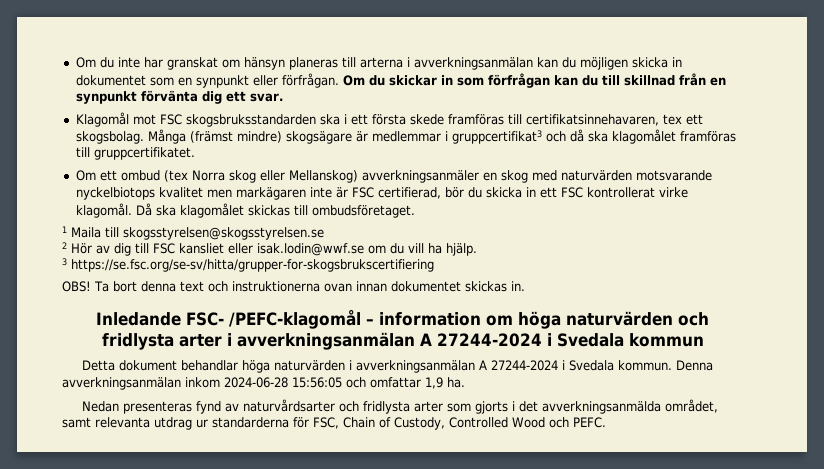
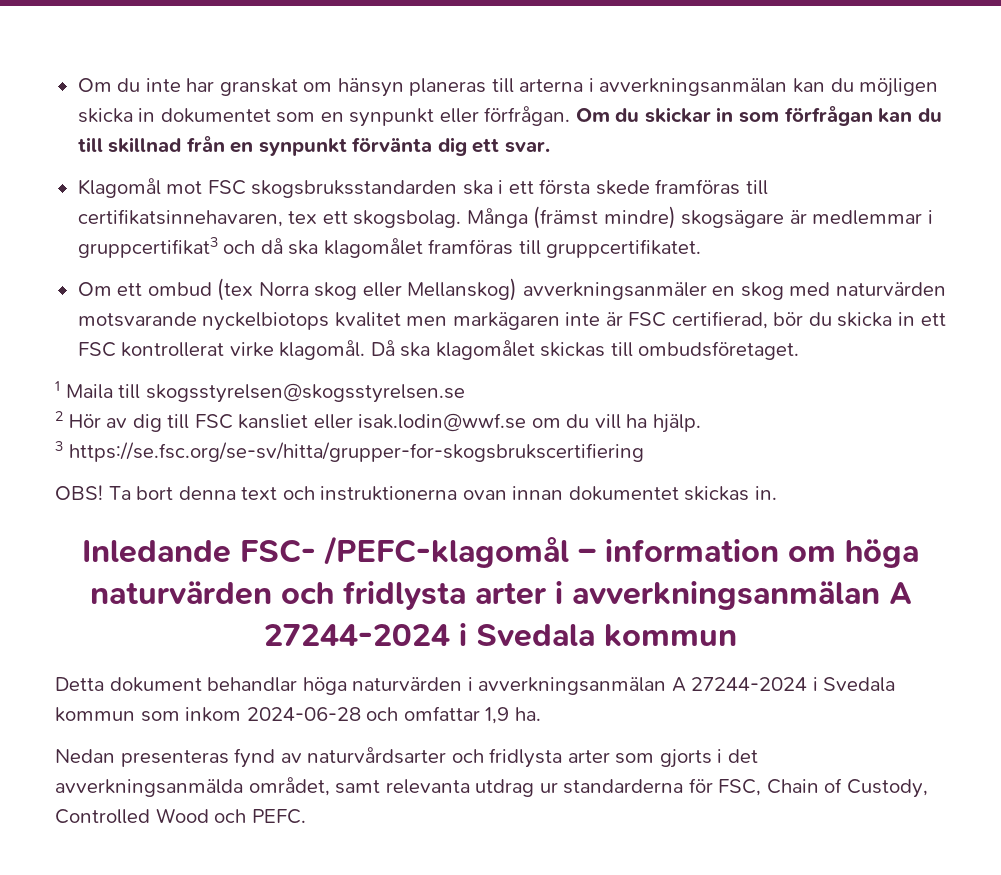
- Detta dokument behandlar höga naturvärden i avverkningsanmälan A 27244-2024 i Svedala kommun. Denna avverkningsanmälan inkom 2024-06-28 15:56:05 och omfattar 1,9 ha.
+ Detta dokument behandlar höga naturvärden i avverkningsanmälan A 27244-2024 i Svedala kommun som inkom 2024-06-28 och omfattar 1,9 ha.

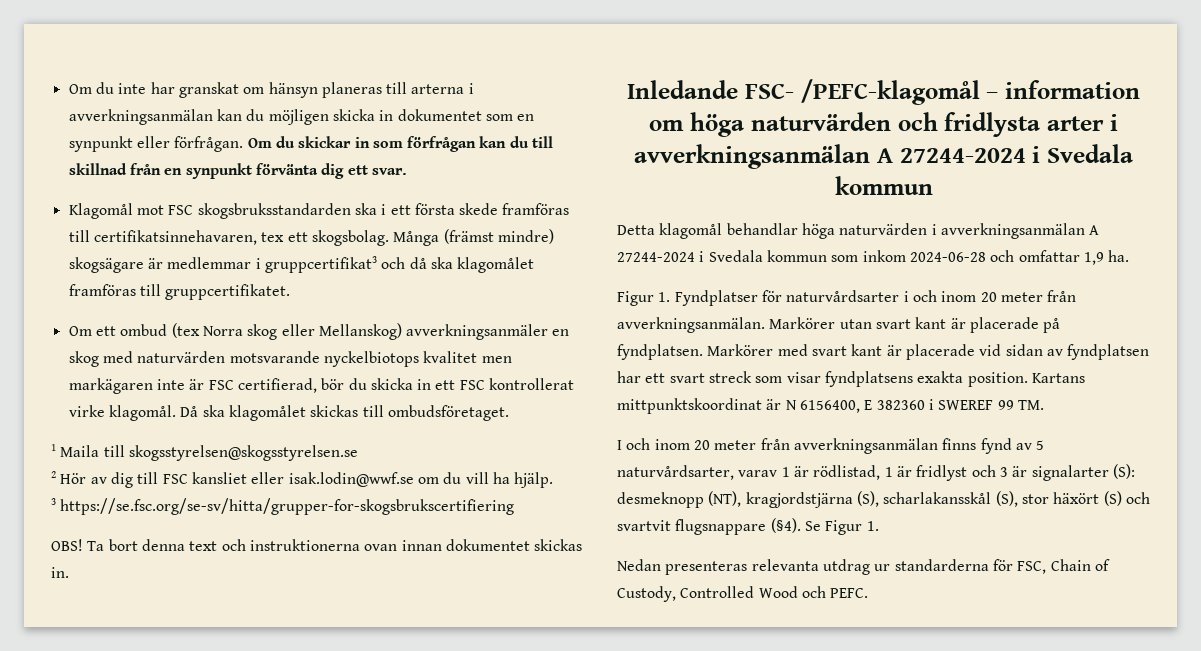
- Detta dokument behandlar höga naturvärden i avverkningsanmälan A 27244-2024 i Svedala kommun som inkom 2024-06-28 och omfattar 1,9 ha.
+ Detta klagomål behandlar höga naturvärden i avverkningsanmälan A 27244-2024 i Svedala kommun som inkom 2024-06-28 och omfattar 1,9 ha.
- Nedan presenteras fynd av naturvårdsarter och fridlysta arter som gjorts i det avverkningsanmälda området, samt relevanta utdrag ur standarderna för FSC, Chain of Custody, Controlled Wood och PEFC.
+ Figur 1. Fyndplatser för naturvårdsarter i och inom 20 meter från avverkningsanmälan. Markörer utan svart kant är placerade på fyndplatsen. Markörer med svart kant är placerade vid sidan av fyndplatsen har ett svart streck som visar fyndplatsens exakta position. Kartans mittpunktskoordinat är N 6156400, E 382360 i SWEREF 99 TM.
+ I och inom 20 meter från avverkningsanmälan finns fynd av 5 naturvårdsarter, varav 1 är rödlistad, 1 är fridlyst och 3 är signalarter (S): desmeknopp (NT), kragjordstjärna (S), scharlakansskål (S), stor häxört (S) och svartvit flugsnappare (§4). Se Figur 1.
+ Nedan presenteras relevanta utdrag ur standarderna för FSC, Chain of Custody, Controlled Wood och PEFC.

